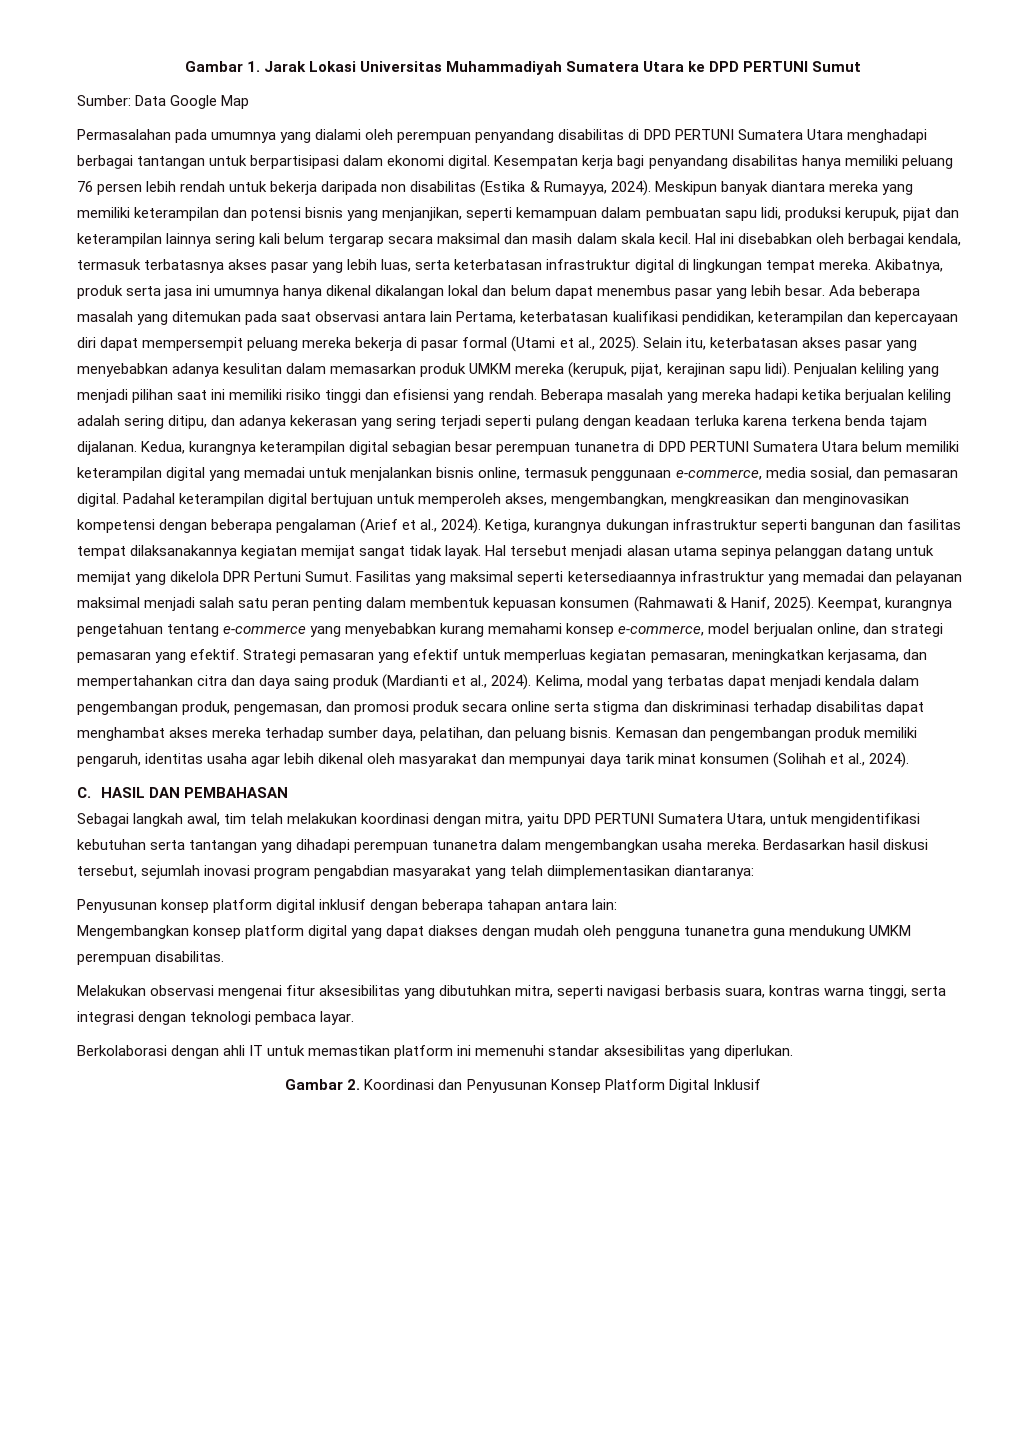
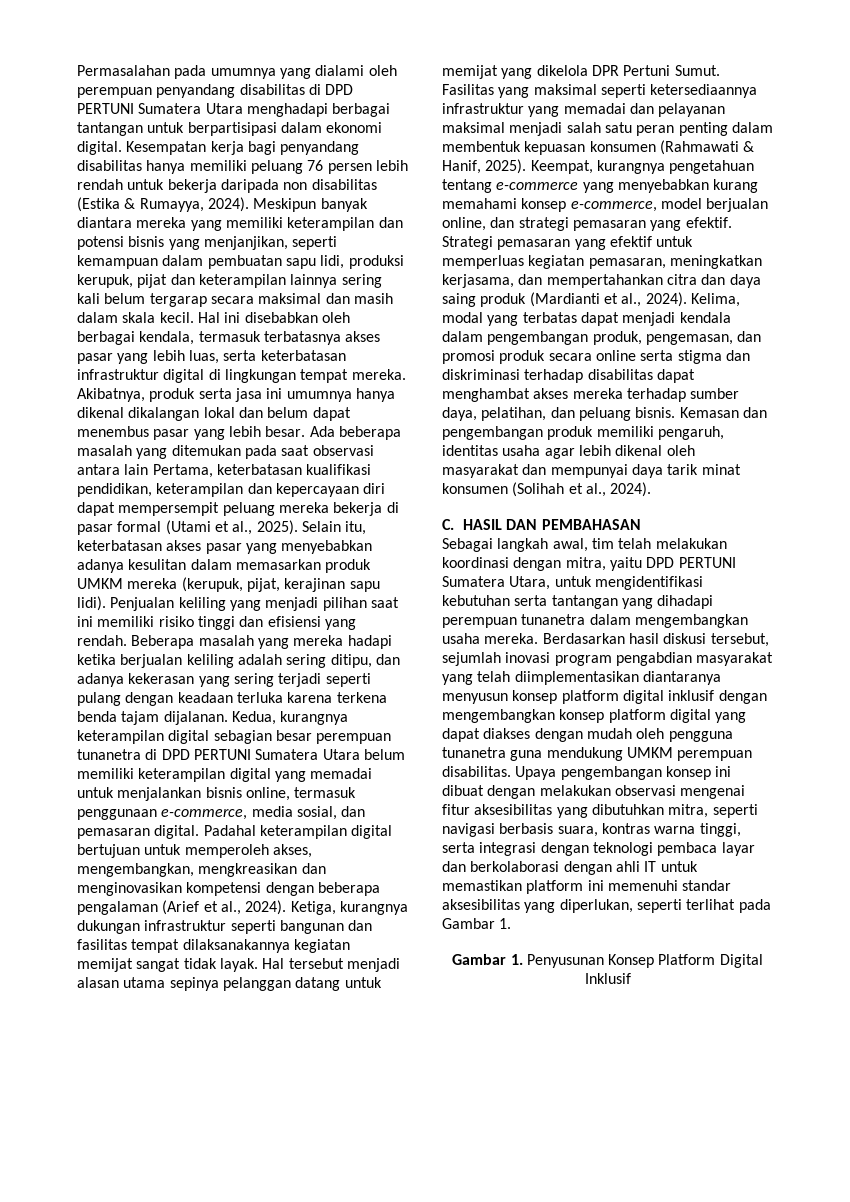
- Gambar 1. Jarak Lokasi Universitas Muhammadiyah Sumatera Utara ke DPD PERTUNI Sumut
- Sumber: Data Google Map
- Berdasarkan hasil diskusi tersebut, sejumlah inovasi program pengabdian masyarakat yang telah diimplementasikan diantaranya:
- Penyusunan konsep platform digital inklusif dengan beberapa tahapan antara lain:
- Mengembangkan konsep platform digital yang dapat diakses dengan mudah oleh pengguna tunanetra guna mendukung UMKM perempuan disabilitas.
- Melakukan observasi mengenai fitur aksesibilitas yang dibutuhkan mitra, seperti navigasi berbasis suara, kontras warna tinggi, serta integrasi dengan teknologi pembaca layar.
- Berkolaborasi dengan ahli IT untuk memastikan platform ini memenuhi standar aksesibilitas yang diperlukan.
- Gambar 2. Koordinasi dan Penyusunan Konsep Platform Digital Inklusif
+ Berdasarkan hasil diskusi tersebut, sejumlah inovasi program pengabdian masyarakat yang telah diimplementasikan diantaranya menyusun konsep platform digital inklusif dengan mengembangkan konsep platform digital yang dapat diakses dengan mudah oleh pengguna tunanetra guna mendukung UMKM perempuan disabilitas. Upaya pengembangan konsep ini dibuat dengan melakukan observasi mengenai fitur aksesibilitas yang dibutuhkan mitra, seperti navigasi berbasis suara, kontras warna tinggi, serta integrasi dengan teknologi pembaca layar dan berkolaborasi dengan ahli IT untuk memastikan platform ini memenuhi standar aksesibilitas yang diperlukan, seperti terlihat pada Gambar 1.
+ Gambar 1. Penyusunan Konsep Platform Digital Inklusif

